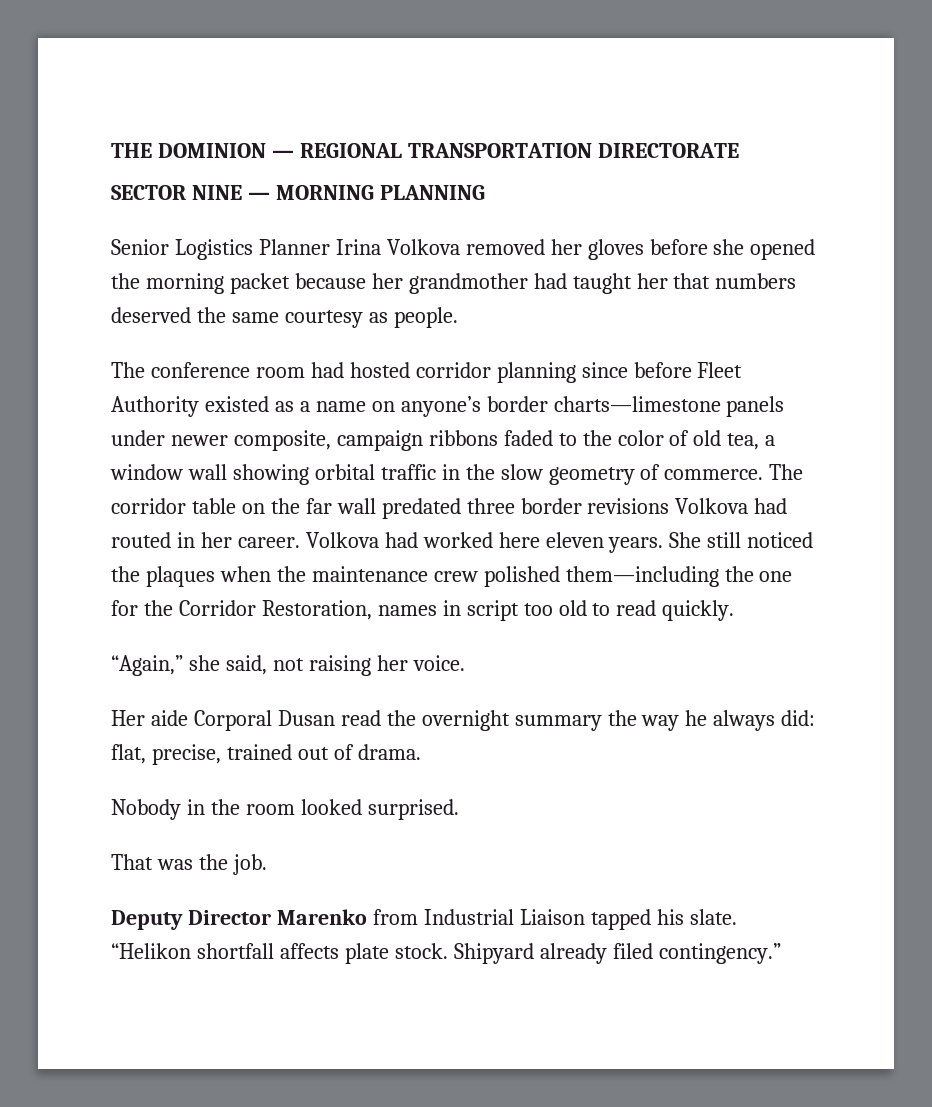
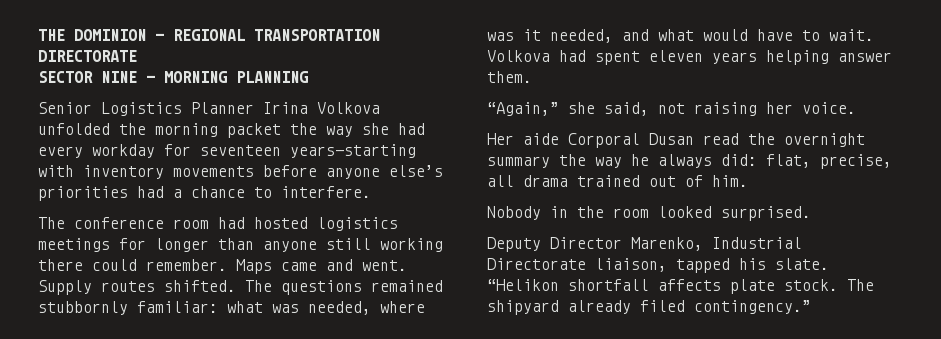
- Senior Logistics Planner Irina Volkova removed her gloves before she opened the morning packet because her grandmother had taught her that numbers deserved the same courtesy as people.
+ Senior Logistics Planner Irina Volkova unfolded the morning packet the way she had every workday for seventeen years—starting with inventory movements before anyone else’s priorities had a chance to interfere.
- The conference room had hosted corridor planning since before Fleet Authority existed as a name on anyone’s border charts—limestone panels under newer composite, campaign ribbons faded to the color of old tea, a window wall showing orbital traffic in the slow geometry of commerce. The corridor table on the far wall predated three border revisions Volkova had routed in her career. Volkova had worked here eleven years. She still noticed the plaques when the maintenance crew polished them—including the one for the Corridor Restoration, names in script too old to read quickly.
+ The conference room had hosted logistics meetings for longer than anyone still working there could remember. Maps came and went. Supply routes shifted. The questions remained stubbornly familiar: what was needed, where was it needed, and what would have to wait. Volkova had spent eleven years helping answer them.
- Her aide Corporal Dusan read the overnight summary the way he always did: flat, precise, trained out of drama.
+ Her aide Corporal Dusan read the overnight summary the way he always did: flat, precise, all drama trained out of him.
- That was the job.
- Deputy Director Marenko from Industrial Liaison tapped his slate.
+ Deputy Director Marenko, Industrial Directorate liaison, tapped his slate.
- Shipyard already filed contingency.”
+ The shipyard already filed contingency.”

